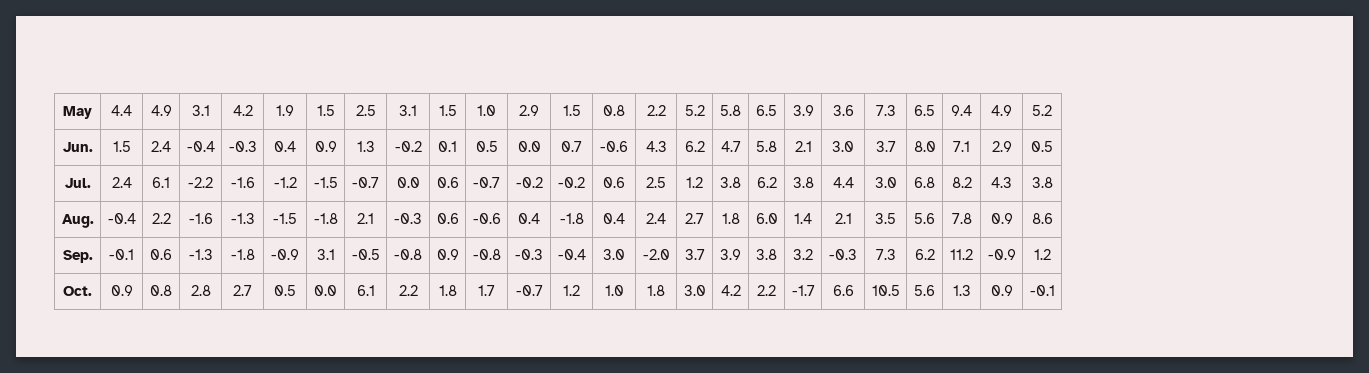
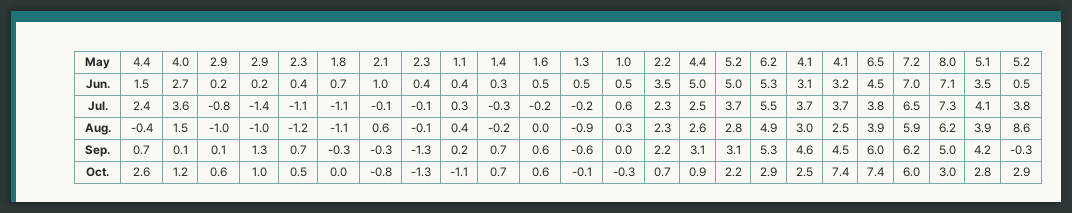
- May | 4.4 | 4.9 | 3.1 | 4.2 | 1.9 | 1.5 | 2.5 | 3.1 | 1.5 | 1.0 | 2.9 | 1.5 | 0.8 | 2.2 | 5.2 | 5.8 | 6.5 | 3.9 | 3.6 | 7.3 | 6.5 | 9.4 | 4.9 | 5.2
- Jun. | 1.5 | 2.4 | -0.4 | -0.3 | 0.4 | 0.9 | 1.3 | -0.2 | 0.1 | 0.5 | 0.0 | 0.7 | -0.6 | 4.3 | 6.2 | 4.7 | 5.8 | 2.1 | 3.0 | 3.7 | 8.0 | 7.1 | 2.9 | 0.5
+ May | 4.4 | 4.0 | 2.9 | 2.9 | 2.3 | 1.8 | 2.1 | 2.3 | 1.1 | 1.4 | 1.6 | 1.3 | 1.0 | 2.2 | 4.4 | 5.2 | 6.2 | 4.1 | 4.1 | 6.5 | 7.2 | 8.0 | 5.1 | 5.2
+ Jun. | 1.5 | 2.7 | 0.2 | 0.2 | 0.4 | 0.7 | 1.0 | 0.4 | 0.4 | 0.3 | 0.5 | 0.5 | 0.5 | 3.5 | 5.0 | 5.0 | 5.3 | 3.1 | 3.2 | 4.5 | 7.0 | 7.1 | 3.5 | 0.5
- Jul. | 2.4 | 6.1 | -2.2 | -1.6 | -1.2 | -1.5 | -0.7 | 0.0 | 0.6 | -0.7 | -0.2 | -0.2 | 0.6 | 2.5 | 1.2 | 3.8 | 6.2 | 3.8 | 4.4 | 3.0 | 6.8 | 8.2 | 4.3 | 3.8
- Aug. | -0.4 | 2.2 | -1.6 | -1.3 | -1.5 | -1.8 | 2.1 | -0.3 | 0.6 | -0.6 | 0.4 | -1.8 | 0.4 | 2.4 | 2.7 | 1.8 | 6.0 | 1.4 | 2.1 | 3.5 | 5.6 | 7.8 | 0.9 | 8.6
- Sep. | -0.1 | 0.6 | -1.3 | -1.8 | -0.9 | 3.1 | -0.5 | -0.8 | 0.9 | -0.8 | -0.3 | -0.4 | 3.0 | -2.0 | 3.7 | 3.9 | 3.8 | 3.2 | -0.3 | 7.3 | 6.2 | 11.2 | -0.9 | 1.2
- Oct. | 0.9 | 0.8 | 2.8 | 2.7 | 0.5 | 0.0 | 6.1 | 2.2 | 1.8 | 1.7 | -0.7 | 1.2 | 1.0 | 1.8 | 3.0 | 4.2 | 2.2 | -1.7 | 6.6 | 10.5 | 5.6 | 1.3 | 0.9 | -0.1
+ Jul. | 2.4 | 3.6 | -0.8 | -1.4 | -1.1 | -1.1 | -0.1 | -0.1 | 0.3 | -0.3 | -0.2 | -0.2 | 0.6 | 2.3 | 2.5 | 3.7 | 5.5 | 3.7 | 3.7 | 3.8 | 6.5 | 7.3 | 4.1 | 3.8
+ Aug. | -0.4 | 1.5 | -1.0 | -1.0 | -1.2 | -1.1 | 0.6 | -0.1 | 0.4 | -0.2 | 0.0 | -0.9 | 0.3 | 2.3 | 2.6 | 2.8 | 4.9 | 3.0 | 2.5 | 3.9 | 5.9 | 6.2 | 3.9 | 8.6
+ Sep. | 0.7 | 0.1 | 0.1 | 1.3 | 0.7 | -0.3 | -0.3 | -1.3 | 0.2 | 0.7 | 0.6 | -0.6 | 0.0 | 2.2 | 3.1 | 3.1 | 5.3 | 4.6 | 4.5 | 6.0 | 6.2 | 5.0 | 4.2 | -0.3
+ Oct. | 2.6 | 1.2 | 0.6 | 1.0 | 0.5 | 0.0 | -0.8 | -1.3 | -1.1 | 0.7 | 0.6 | -0.1 | -0.3 | 0.7 | 0.9 | 2.2 | 2.9 | 2.5 | 7.4 | 7.4 | 6.0 | 3.0 | 2.8 | 2.9

